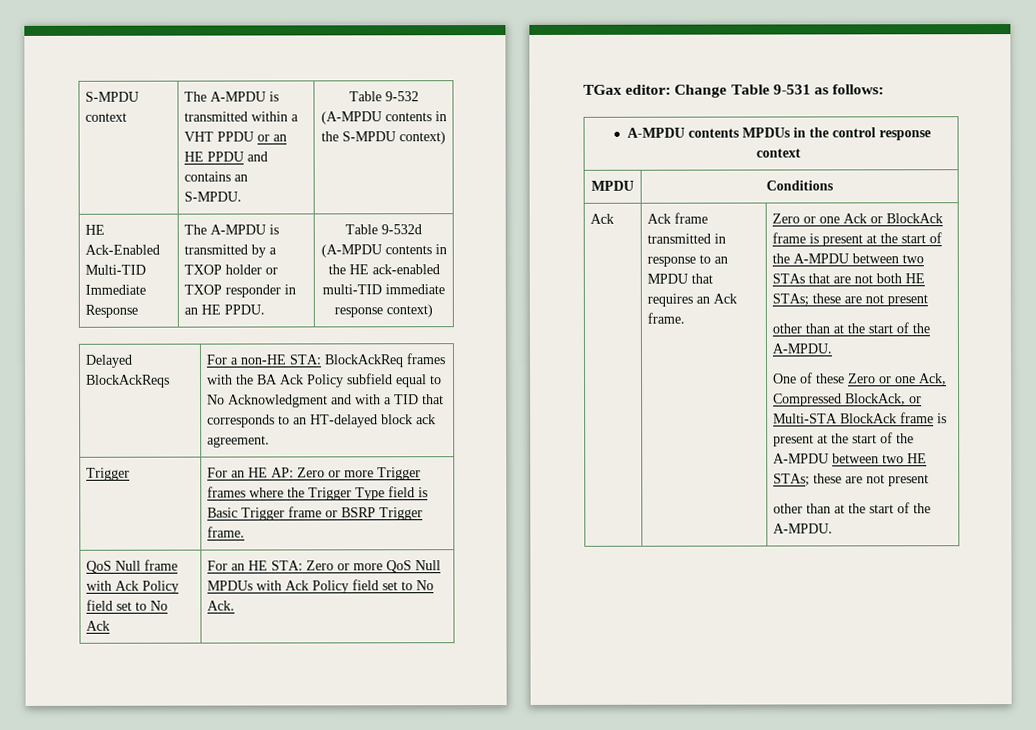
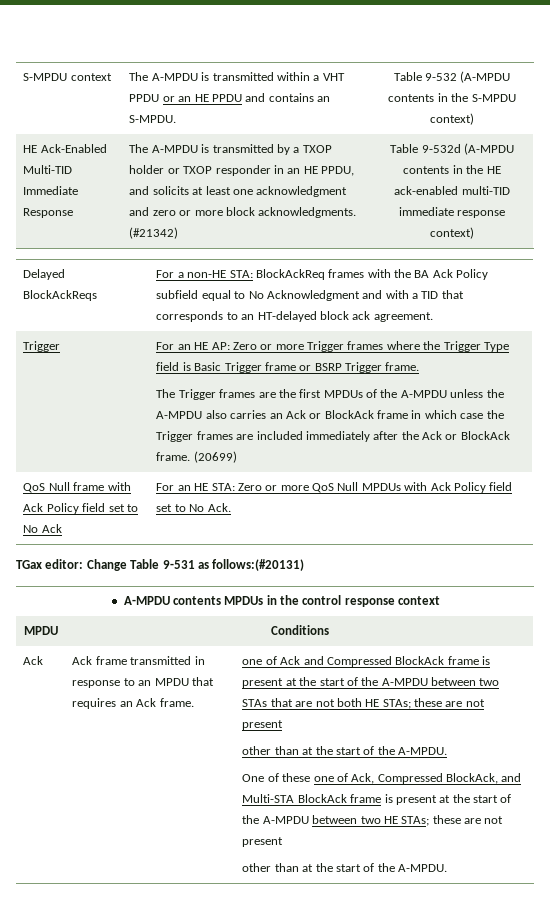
- The A-MPDU is transmitted by a TXOP holder or TXOP responder in an HE PPDU.
+ The A-MPDU is transmitted by a TXOP holder or TXOP responder in an HE PPDU, and solicits at least one acknowledgment and zero or more block acknowledgments. (#21342)
+ The Trigger frames are the first MPDUs of the A-MPDU unless the A-MPDU also carries an Ack or BlockAck frame in which case the Trigger frames are included immediately after the Ack or BlockAck frame. (20699)
- TGax editor: Change Table 9-531 as follows:
+ TGax editor: Change Table 9-531 as follows:(#20131)
- Zero or one Ack or BlockAck frame is present at the start of the A-MPDU between two STAs that are not both HE STAs; these are not present
+ one of Ack and Compressed BlockAck frame is present at the start of the A-MPDU between two STAs that are not both HE STAs; these are not present
- One of these Zero or one Ack, Compressed BlockAck, or Multi-STA BlockAck frame is present at the start of the A-MPDU between two HE STAs; these are not present
+ One of these one of Ack, Compressed BlockAck, and Multi-STA BlockAck frame is present at the start of the A-MPDU between two HE STAs; these are not present

